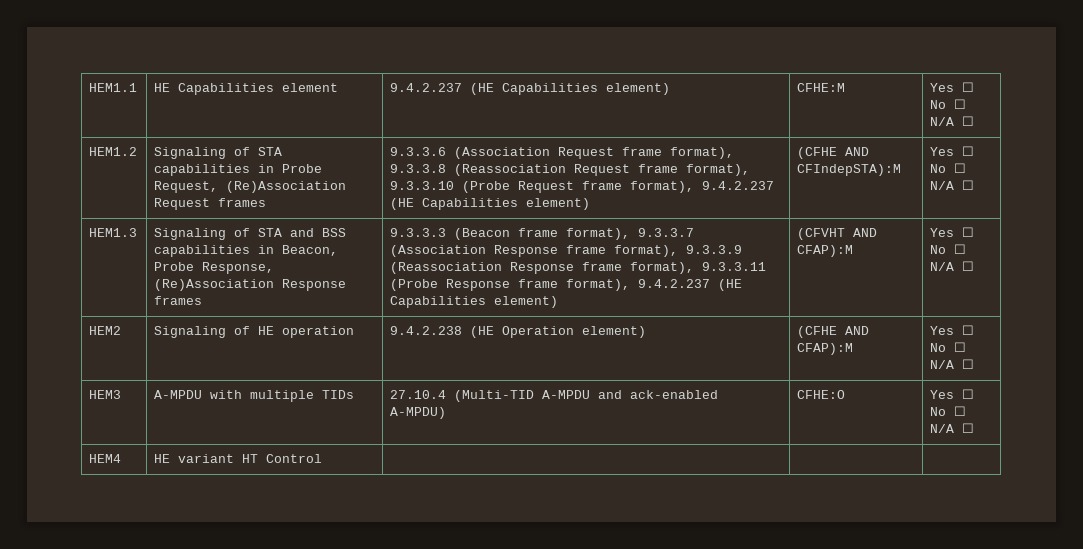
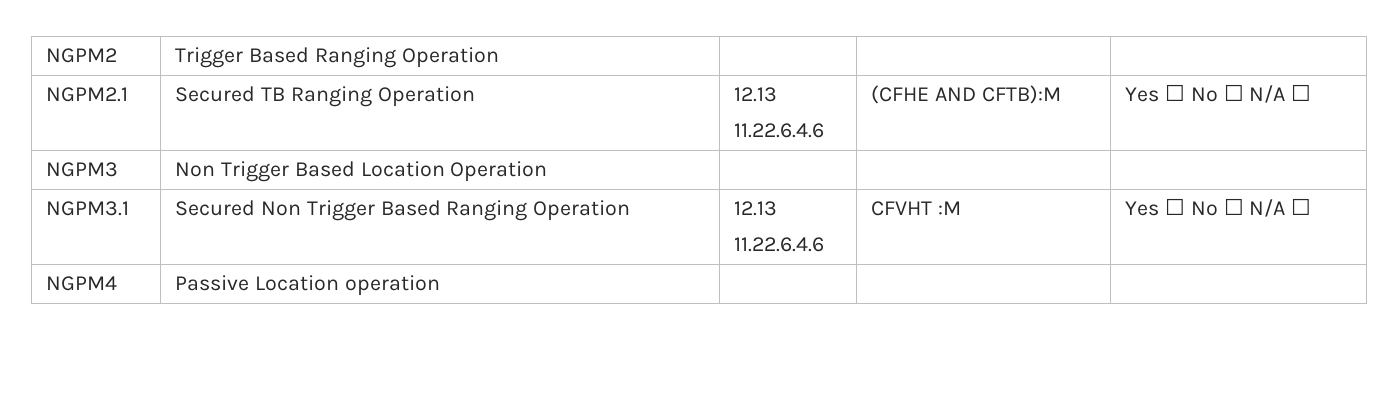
- HEM1.1 | HE Capabilities element | 9.4.2.237 (HE Capabilities element) | CFHE:M | Yes ☐ No ☐ N/A ☐
- HEM1.2 | Signaling of STA capabilities in Probe Request, (Re)Association Request frames | 9.3.3.6 (Association Request frame format), 9.3.3.8 (Reassociation Request frame format), 9.3.3.10 (Probe Request frame format), 9.4.2.237 (HE Capabilities element) | (CFHE AND CFIndepSTA):M | Yes ☐ No ☐ N/A ☐
- HEM1.3 | Signaling of STA and BSS capabilities in Beacon, Probe Response, (Re)Association Response frames | 9.3.3.3 (Beacon frame format), 9.3.3.7 (Association Response frame format), 9.3.3.9 (Reassociation Response frame format), 9.3.3.11 (Probe Response frame format), 9.4.2.237 (HE Capabilities element) | (CFVHT AND CFAP):M | Yes ☐ No ☐ N/A ☐
- HEM2 | Signaling of HE operation | 9.4.2.238 (HE Operation element) | (CFHE AND CFAP):M | Yes ☐ No ☐ N/A ☐
- HEM3 | A-MPDU with multiple TIDs | 27.10.4 (Multi-TID A-MPDU and ack-enabled A-MPDU) | CFHE:O | Yes ☐ No ☐ N/A ☐
- HEM4 | HE variant HT Control | | |
+ NGPM2 | Trigger Based Ranging Operation | | |
+ NGPM2.1 | Secured TB Ranging Operation | 12.13
+ 11.22.6.4.6 | (CFHE AND CFTB):M | Yes ☐ No ☐ N/A ☐
+ NGPM3 | Non Trigger Based Location Operation | | |
+ NGPM3.1 | Secured Non Trigger Based Ranging Operation | 12.13
+ 11.22.6.4.6 | CFVHT :M | Yes ☐ No ☐ N/A ☐
+ NGPM4 | Passive Location operation | | |

